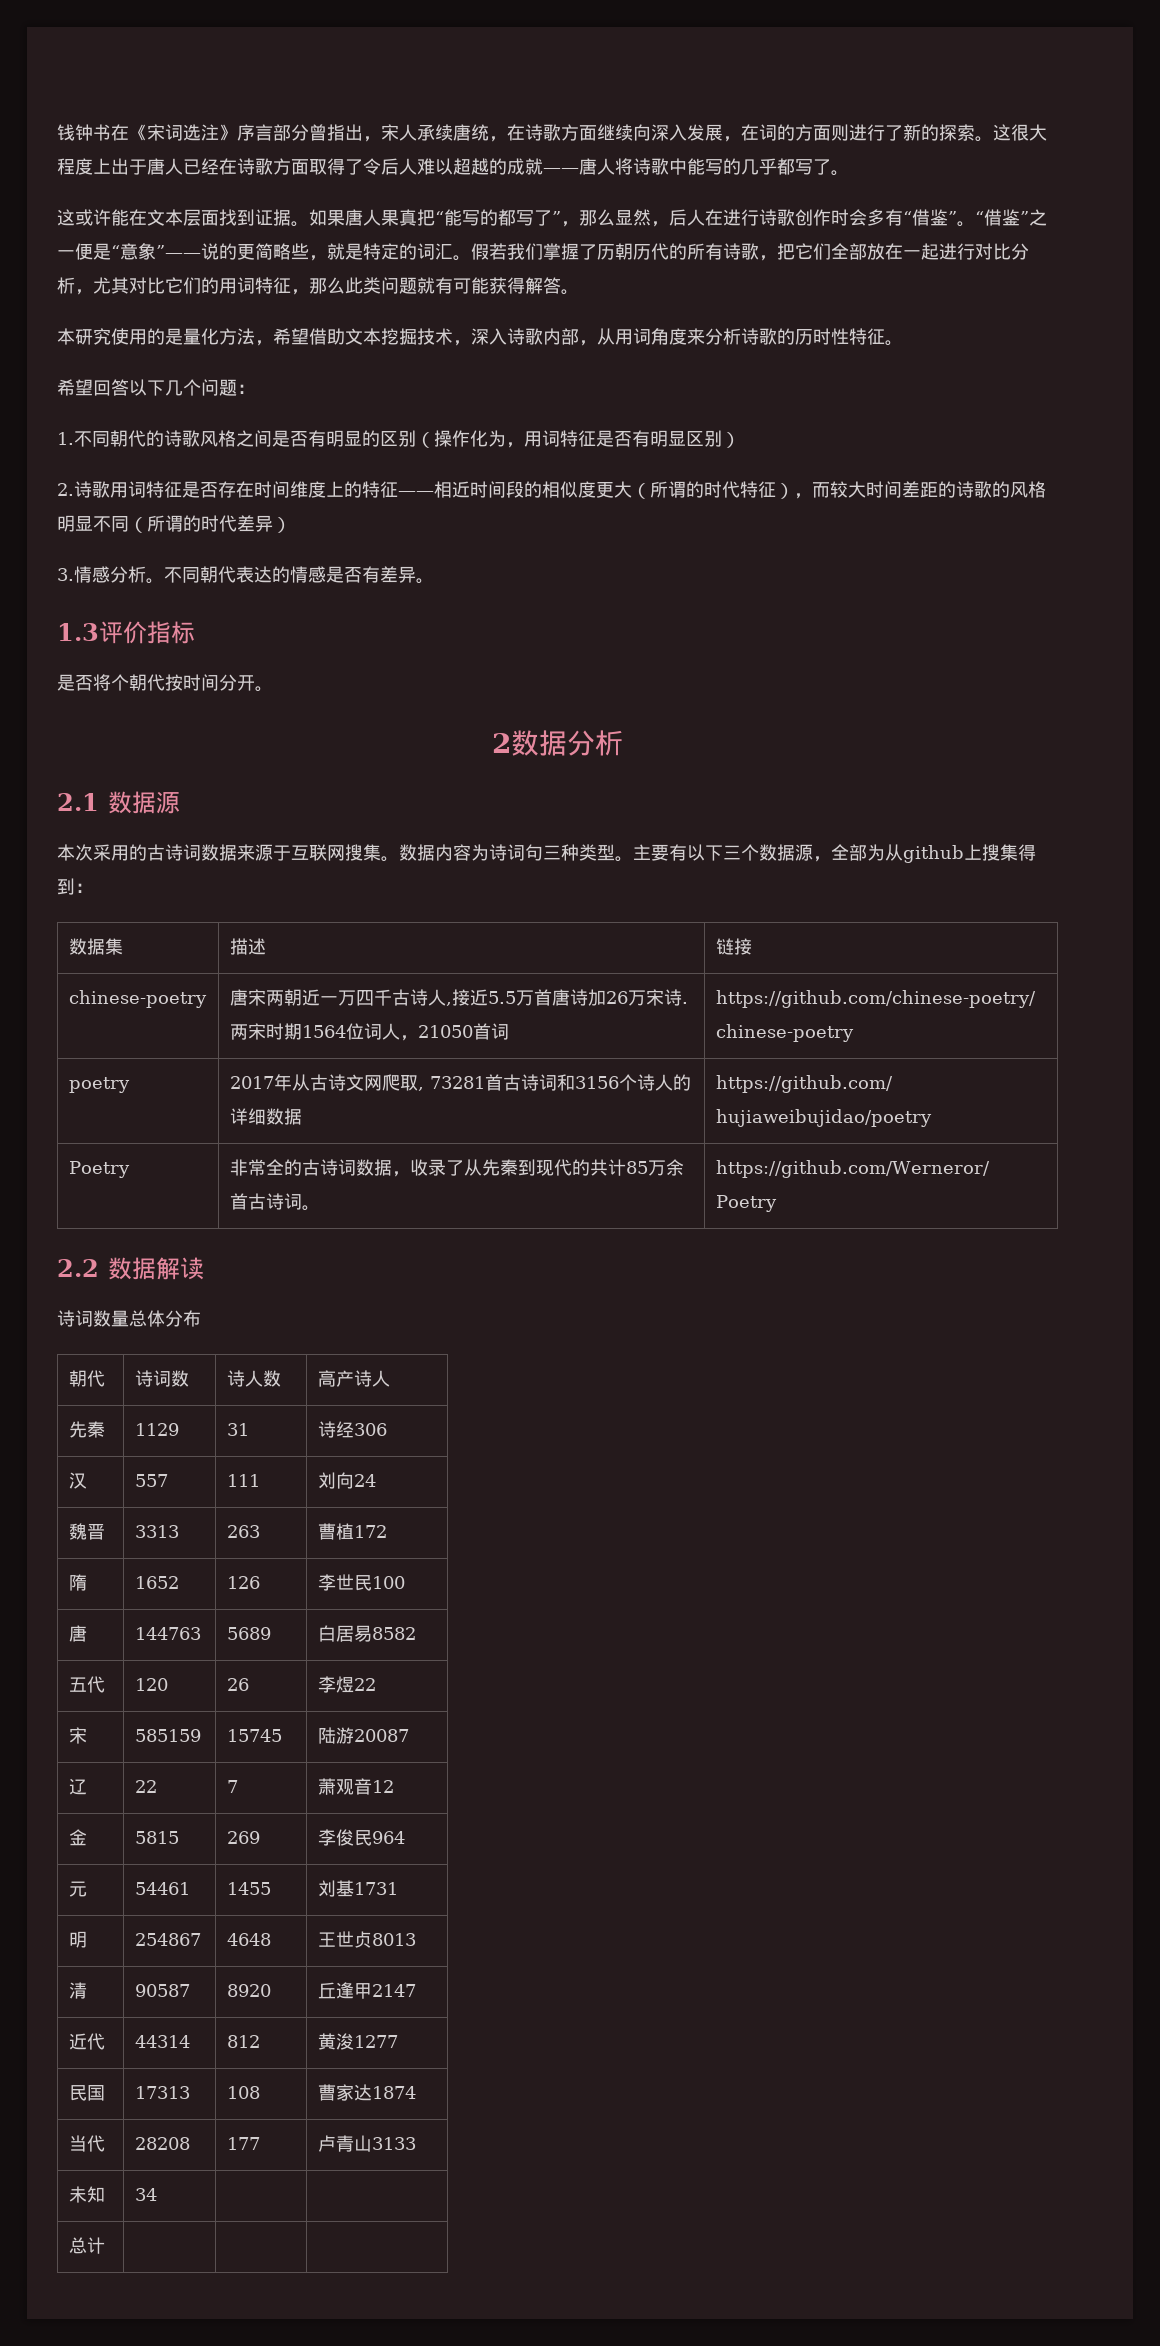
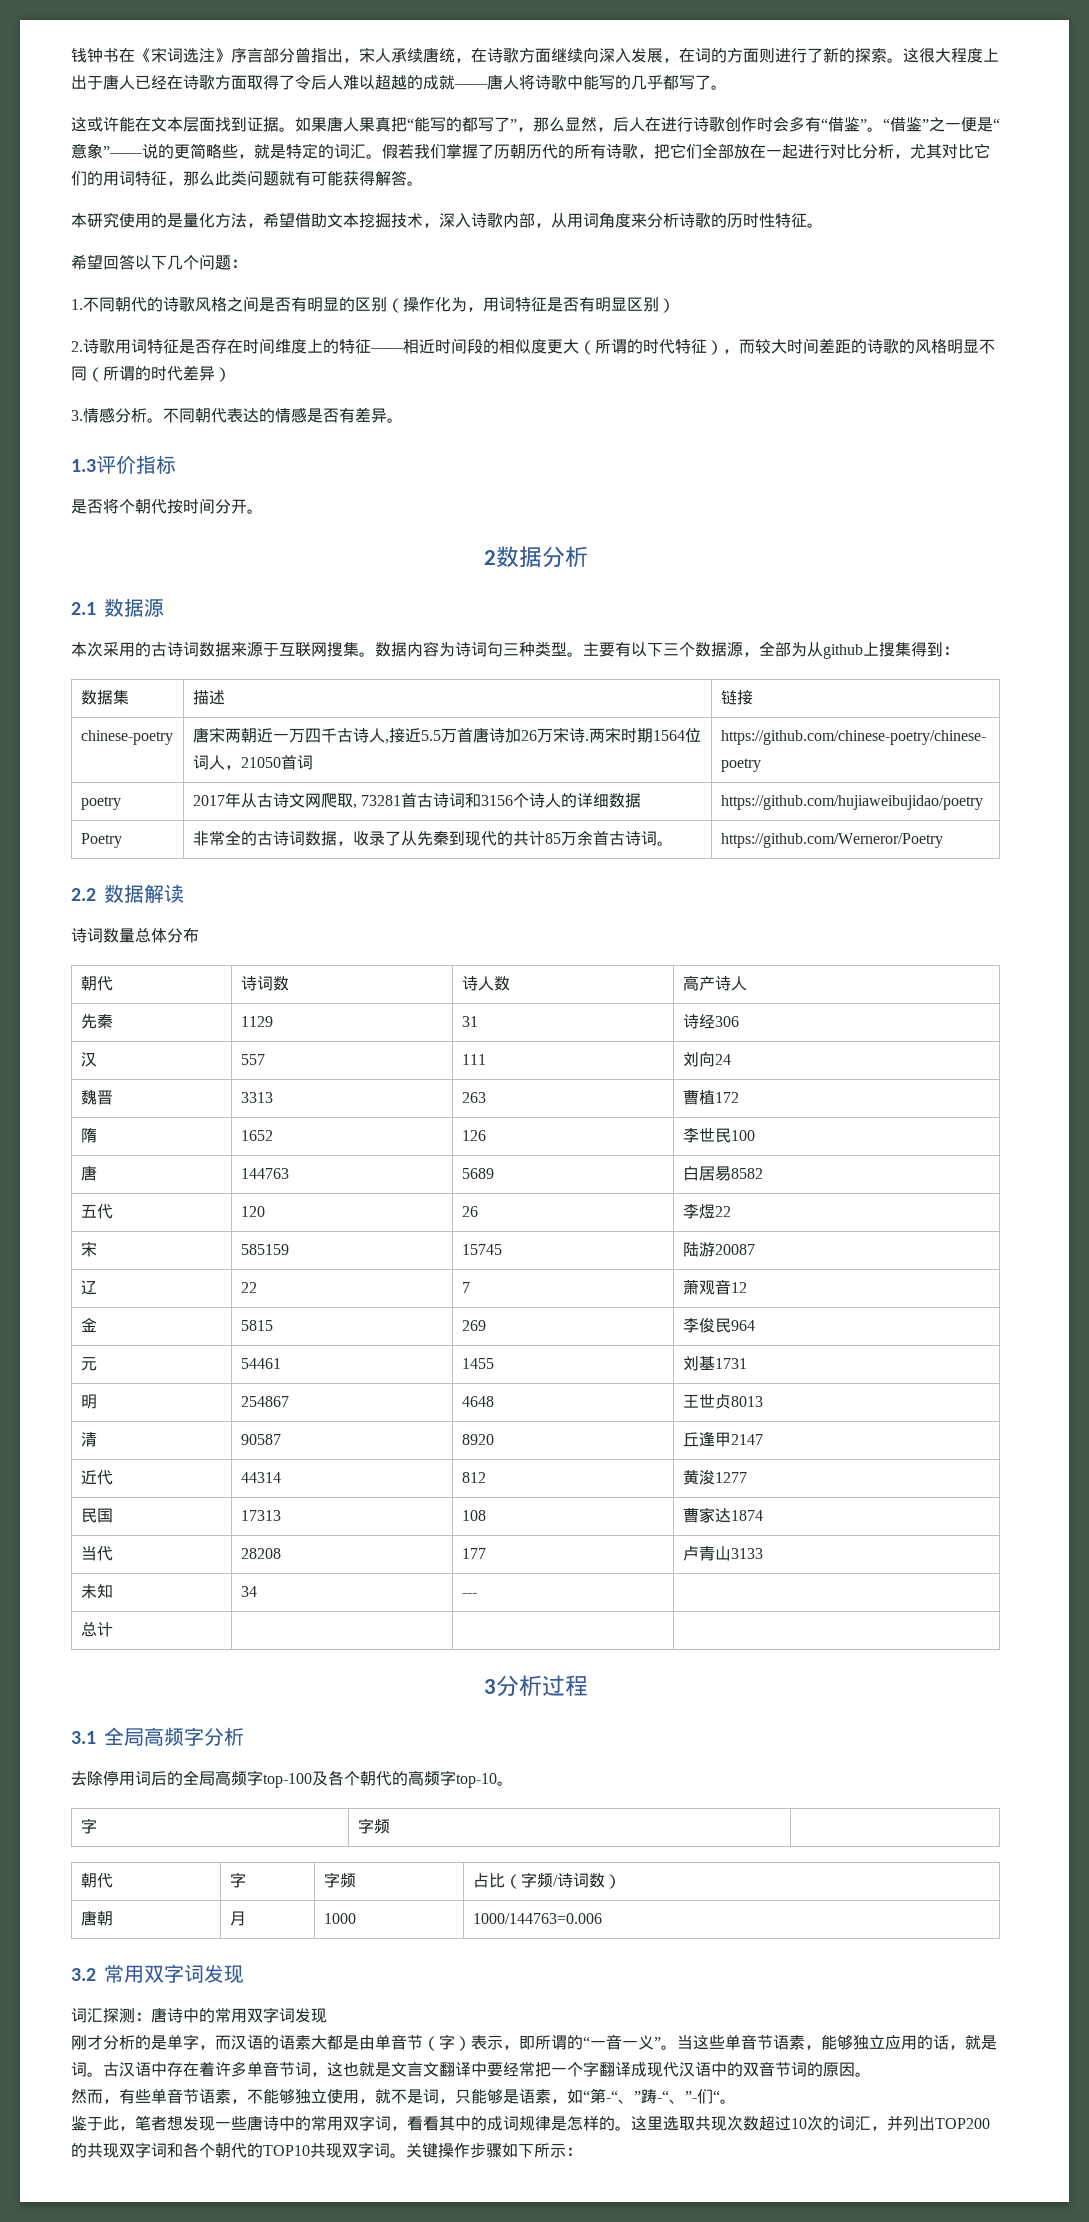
- 未知 | 34 | |
+ 未知 | 34 | --- |
+ 3分析过程
+ 3.1全局高频字分析
+ 去除停用词后的全局高频字top-100及各个朝代的高频字top-10。
+ 字 | 字频 |
+ 朝代 | 字 | 字频 | 占比（字频/诗词数）
+ 唐朝 | 月 | 1000 | 1000/144763=0.006
+ 3.2常用双字词发现
+ 词汇探测：唐诗中的常用双字词发现
+ 刚才分析的是单字，而汉语的语素大都是由单音节（字）表示，即所谓的“一音一义”。当这些单音节语素，能够独立应用的话，就是词。古汉语中存在着许多单音节词，这也就是文言文翻译中要经常把一个字翻译成现代汉语中的双音节词的原因。
+ 然而，有些单音节语素，不能够独立使用，就不是词，只能够是语素，如“第-“、”踌-“、”-们“。
+ 鉴于此，笔者想发现一些唐诗中的常用双字词，看看其中的成词规律是怎样的。这里选取共现次数超过10次的词汇，并列出TOP200的共现双字词和各个朝代的TOP10共现双字词。关键操作步骤如下所示：

